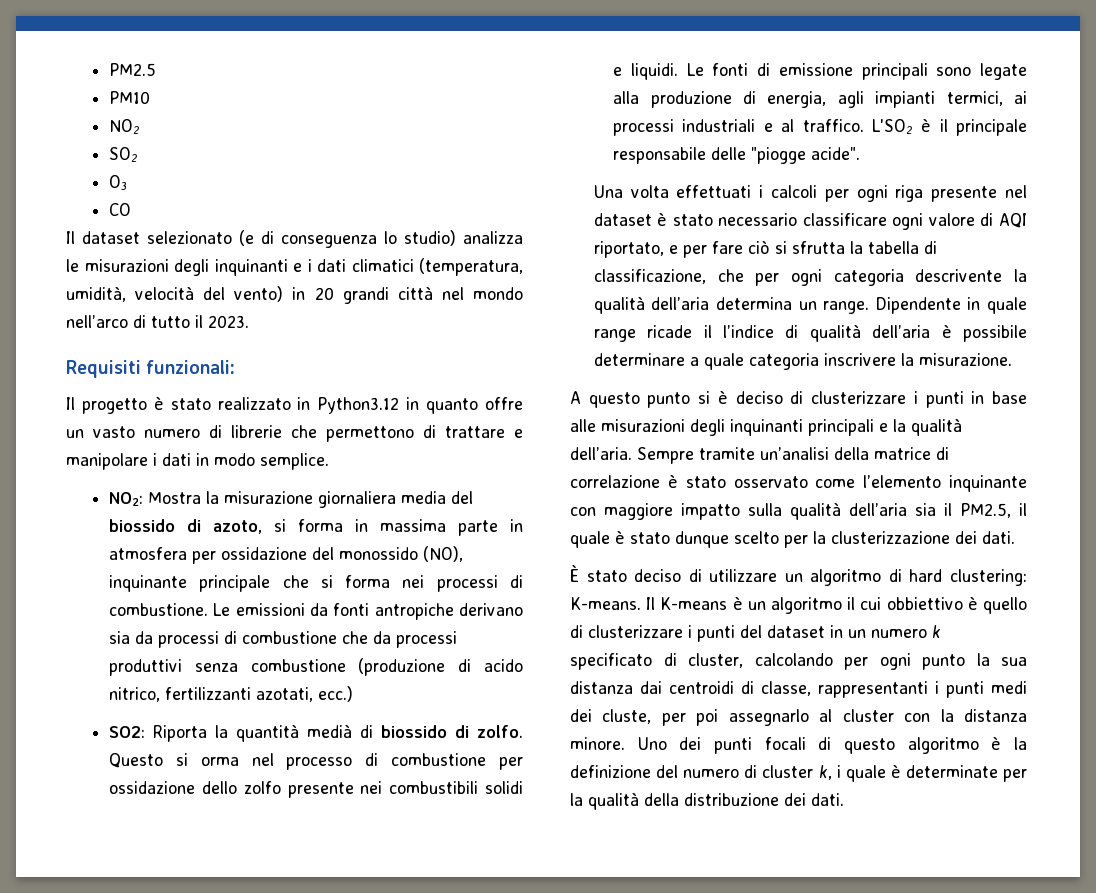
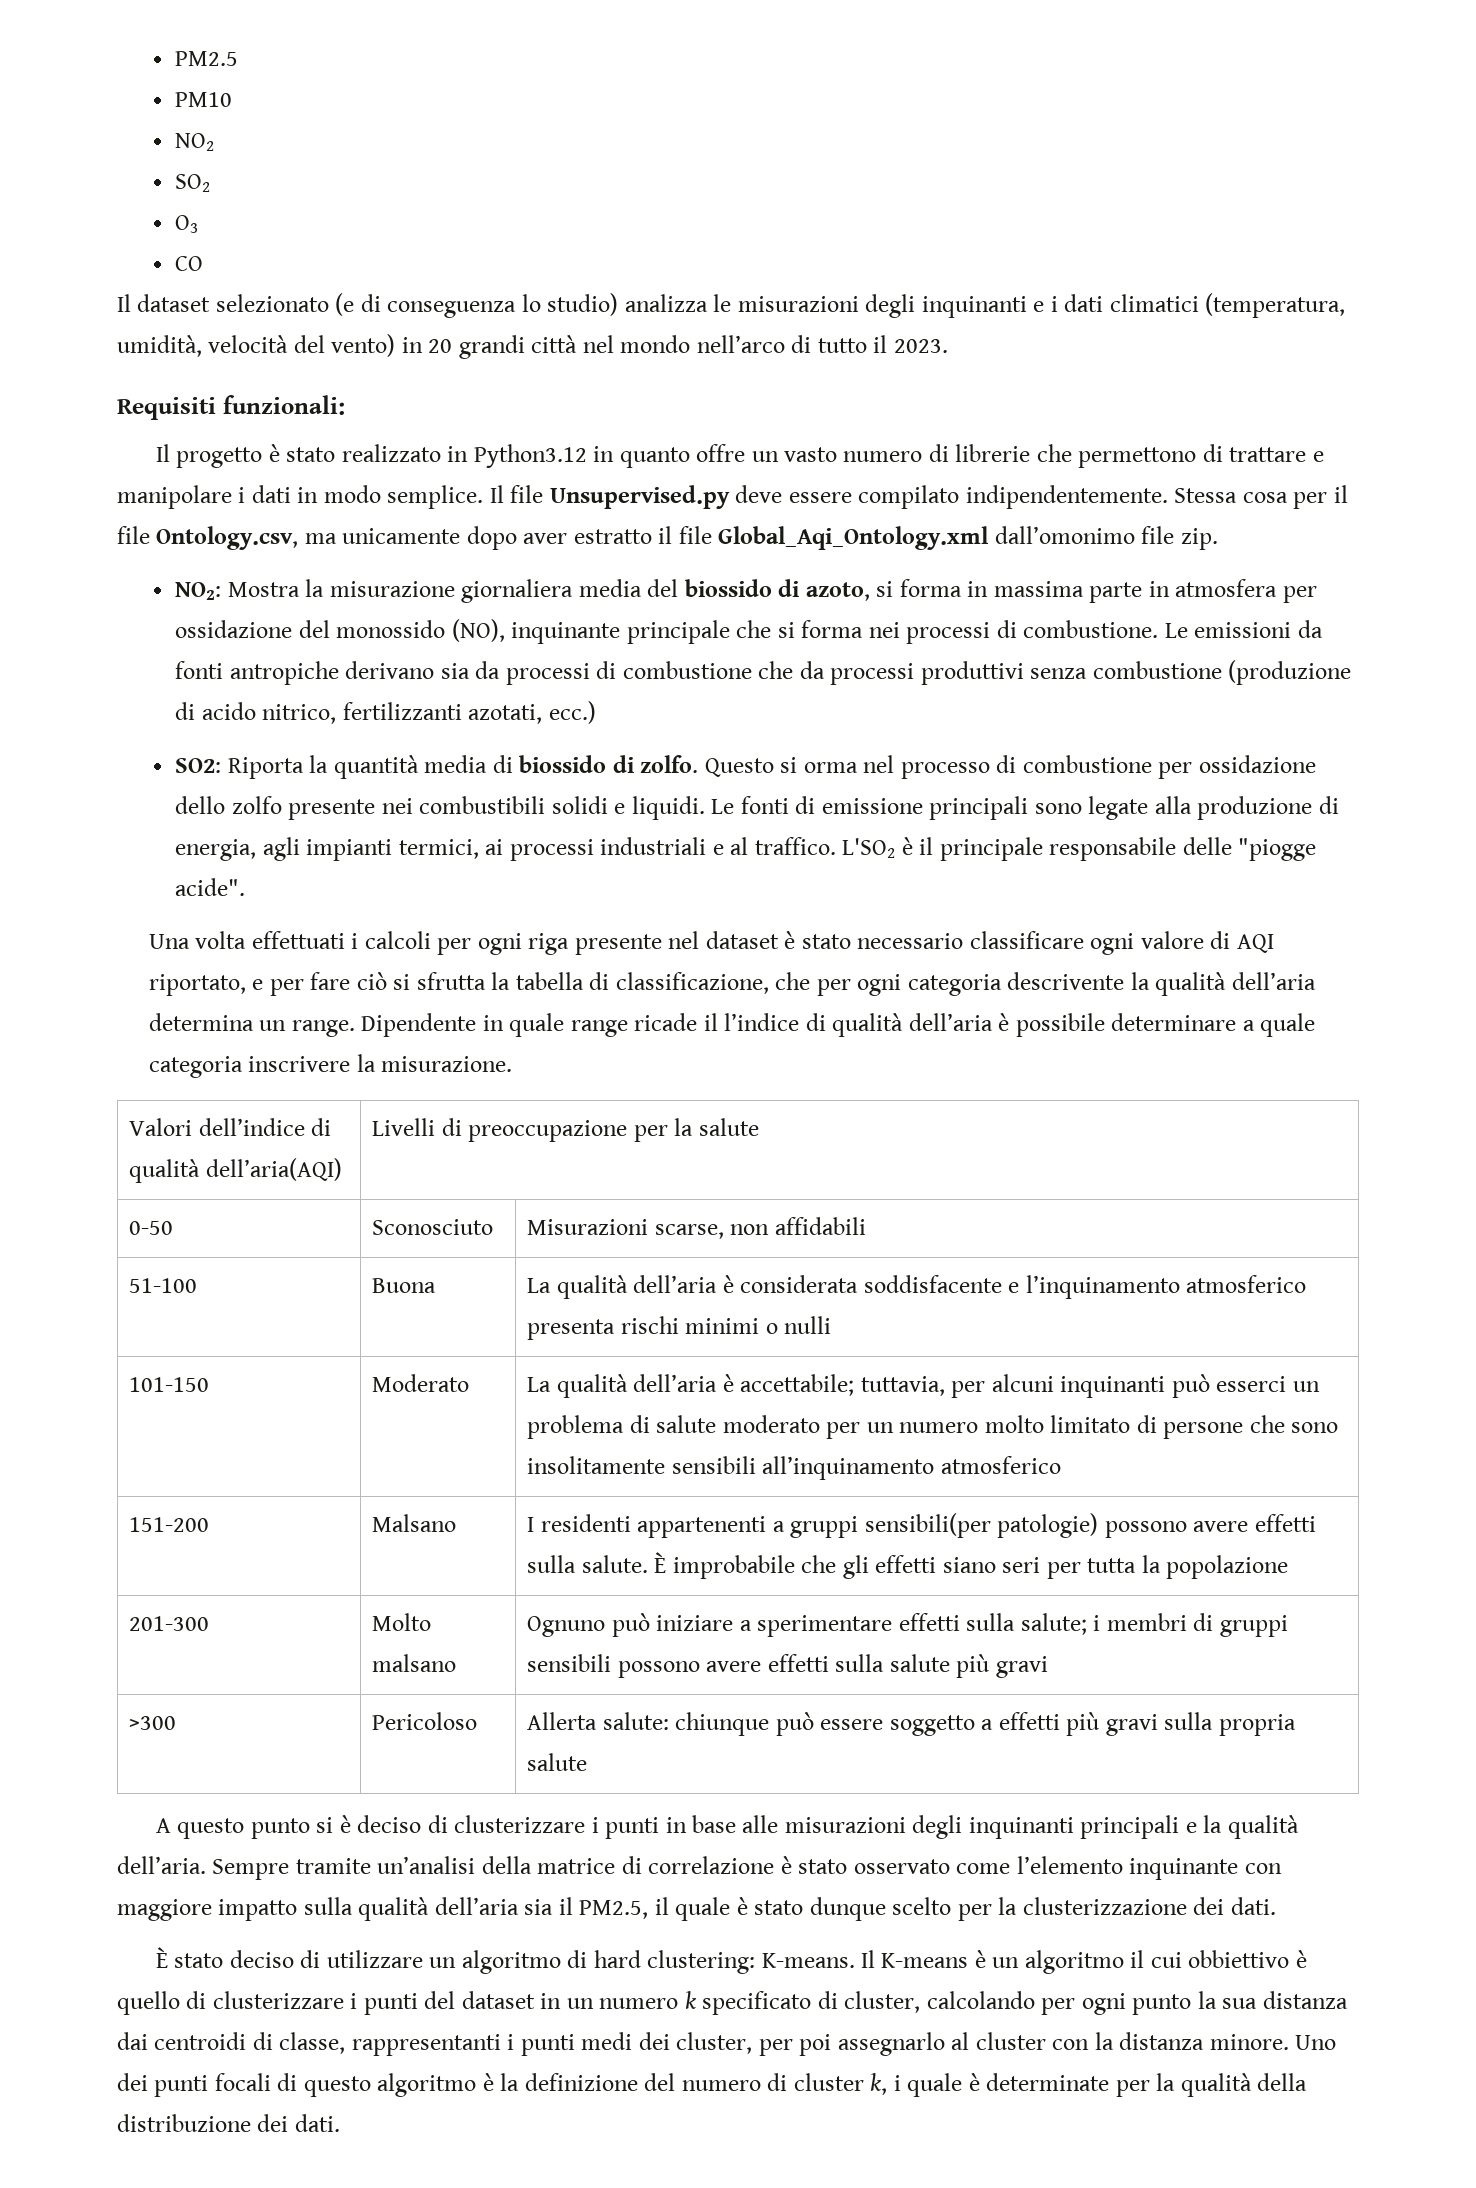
+ Il file Unsupervised.py deve essere compilato indipendentemente. Stessa cosa per il file Ontology.csv, ma unicamente dopo aver estratto il file Global_Aqi_Ontology.xml dall’omonimo file zip.
- SO2: Riporta la quantità medià di biossido di zolfo.
+ SO2: Riporta la quantità media di biossido di zolfo.
+ Valori dell’indice di qualità dell’aria(AQI) | Livelli di preoccupazione per la salute
+ 0-50 | Sconosciuto | Misurazioni scarse, non affidabili
+ 51-100 | Buona | La qualità dell’aria è considerata soddisfacente e l’inquinamento atmosferico presenta rischi minimi o nulli
+ 101-150 | Moderato | La qualità dell’aria è accettabile; tuttavia, per alcuni inquinanti può esserci un problema di salute moderato per un numero molto limitato di persone che sono insolitamente sensibili all’inquinamento atmosferico
+ 151-200 | Malsano | I residenti appartenenti a gruppi sensibili(per patologie) possono avere effetti sulla salute. È improbabile che gli effetti siano seri per tutta la popolazione
+ 201-300 | Molto malsano | Ognuno può iniziare a sperimentare effetti sulla salute; i membri di gruppi sensibili possono avere effetti sulla salute più gravi
+ >300 | Pericoloso | Allerta salute: chiunque può essere soggetto a effetti più gravi sulla propria salute
- Il K-means è un algoritmo il cui obbiettivo è quello di clusterizzare i punti del dataset in un numero k specificato di cluster, calcolando per ogni punto la sua distanza dai centroidi di classe, rappresentanti i punti medi dei cluste, per poi assegnarlo al cluster con la distanza minore.
+ Il K-means è un algoritmo il cui obbiettivo è quello di clusterizzare i punti del dataset in un numero k specificato di cluster, calcolando per ogni punto la sua distanza dai centroidi di classe, rappresentanti i punti medi dei cluster, per poi assegnarlo al cluster con la distanza minore.

